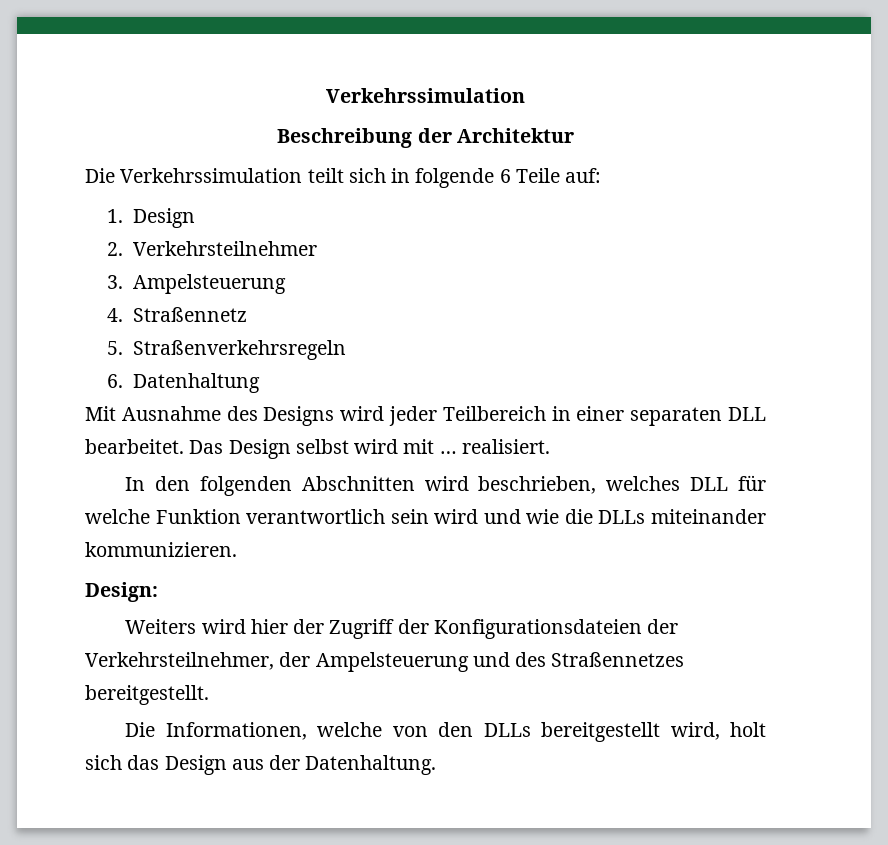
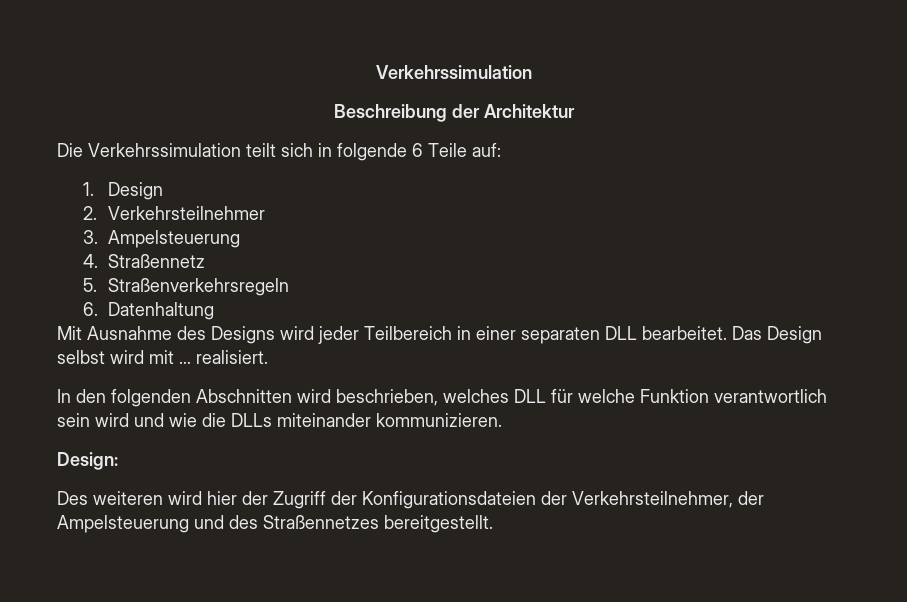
- Weiters wird hier der Zugriff der Konfigurationsdateien der Verkehrsteilnehmer, der Ampelsteuerung und des Straßennetzes bereitgestellt.
+ Des weiteren wird hier der Zugriff der Konfigurationsdateien der Verkehrsteilnehmer, der Ampelsteuerung und des Straßennetzes bereitgestellt.
- Die Informationen, welche von den DLLs bereitgestellt wird, holt sich das Design aus der Datenhaltung.

